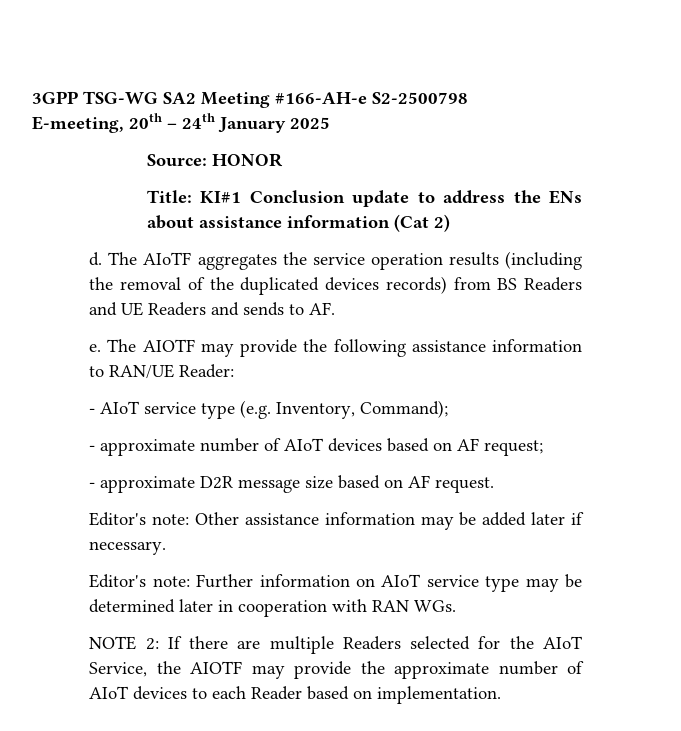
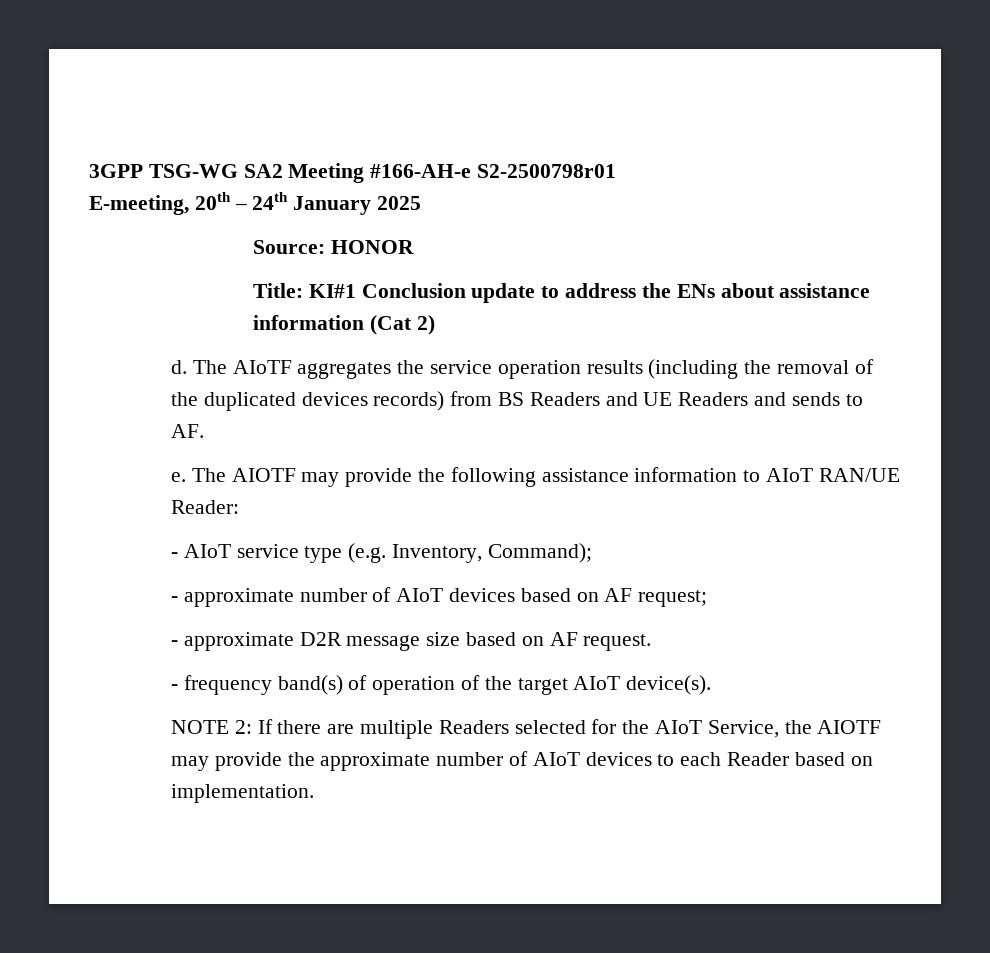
- 3GPP TSG-WG SA2 Meeting #166-AH-e S2-2500798
+ 3GPP TSG-WG SA2 Meeting #166-AH-e S2-2500798r01
- The AIOTF may provide the following assistance information to RAN/UE Reader:
+ The AIOTF may provide the following assistance information to AIoT RAN/UE Reader:
- Editor's note: Other assistance information may be added later if necessary.
- Editor's note: Further information on AIoT service type may be determined later in cooperation with RAN WGs.
+ - frequency band(s) of operation of the target AIoT device(s).

